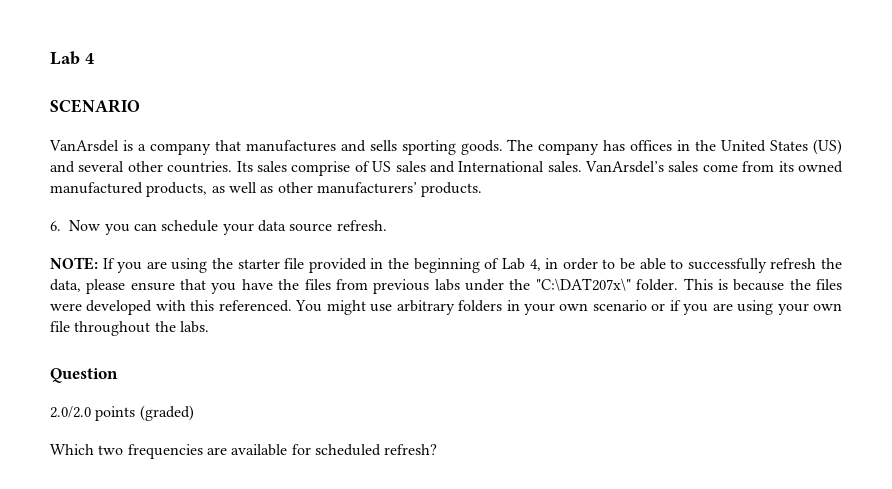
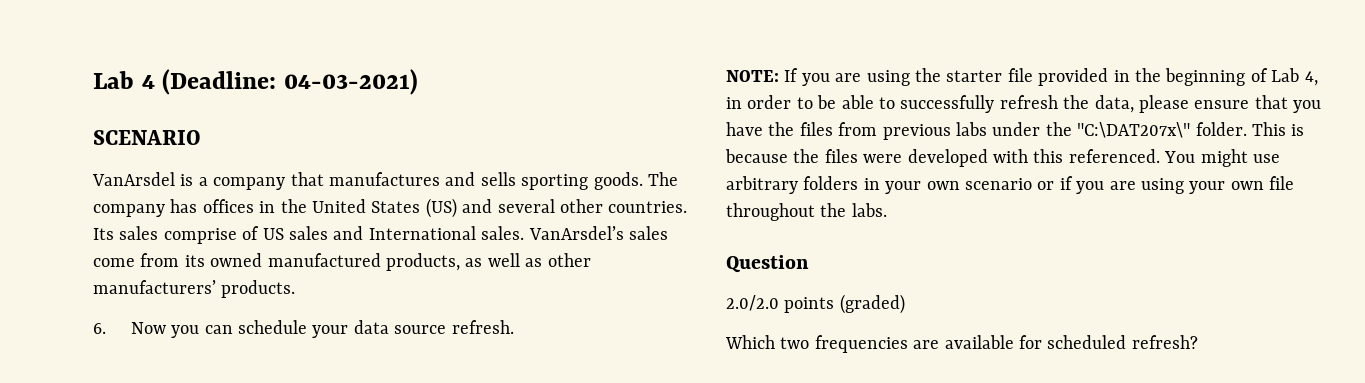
- Lab 4
+ Lab 4 (Deadline: 04-03-2021)

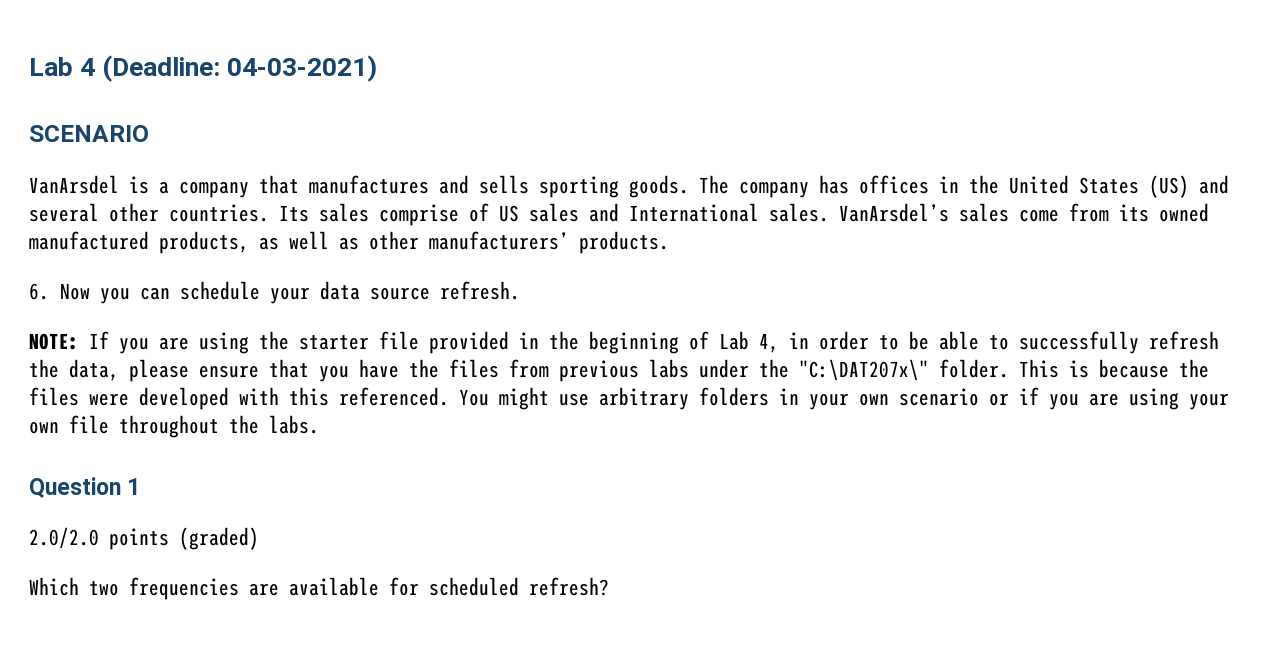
- Question
+ Question 1

